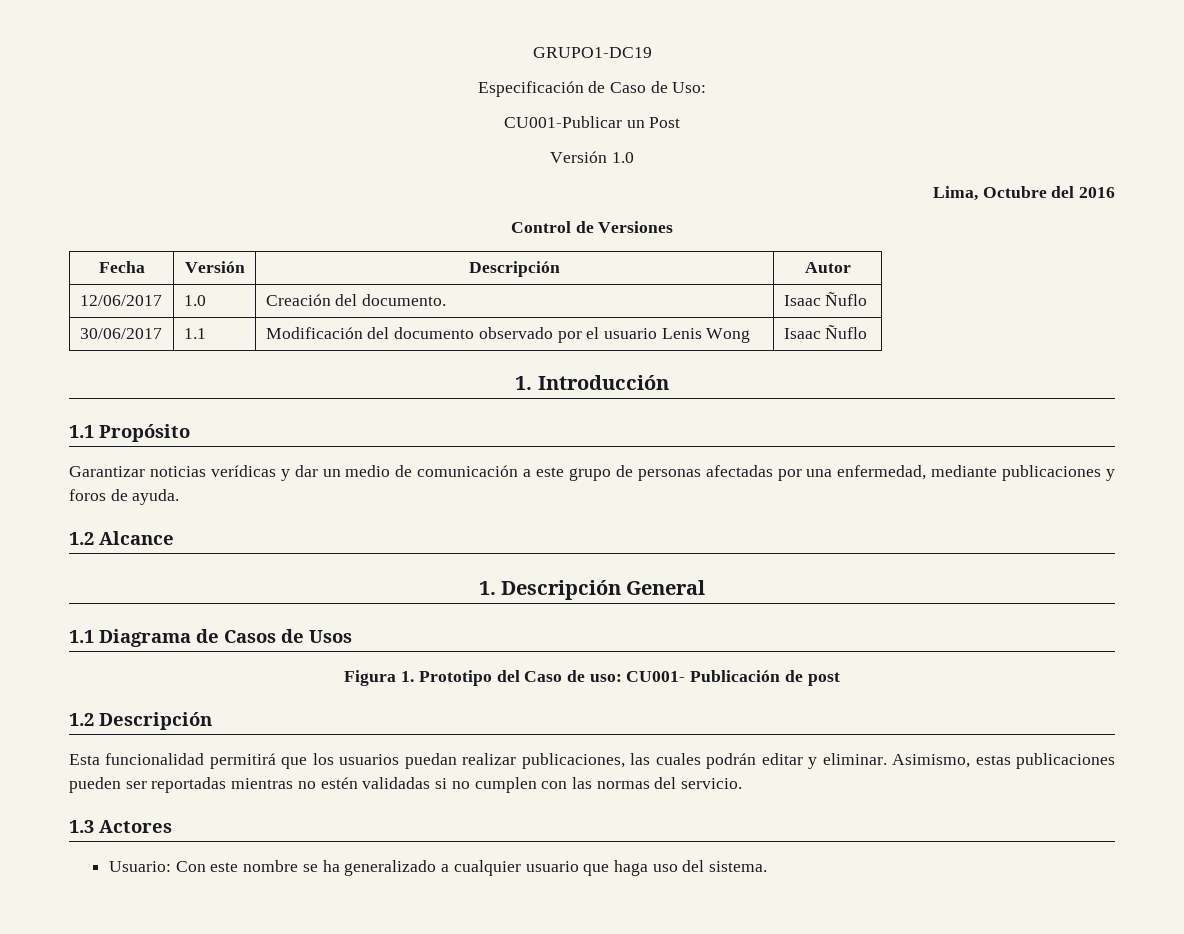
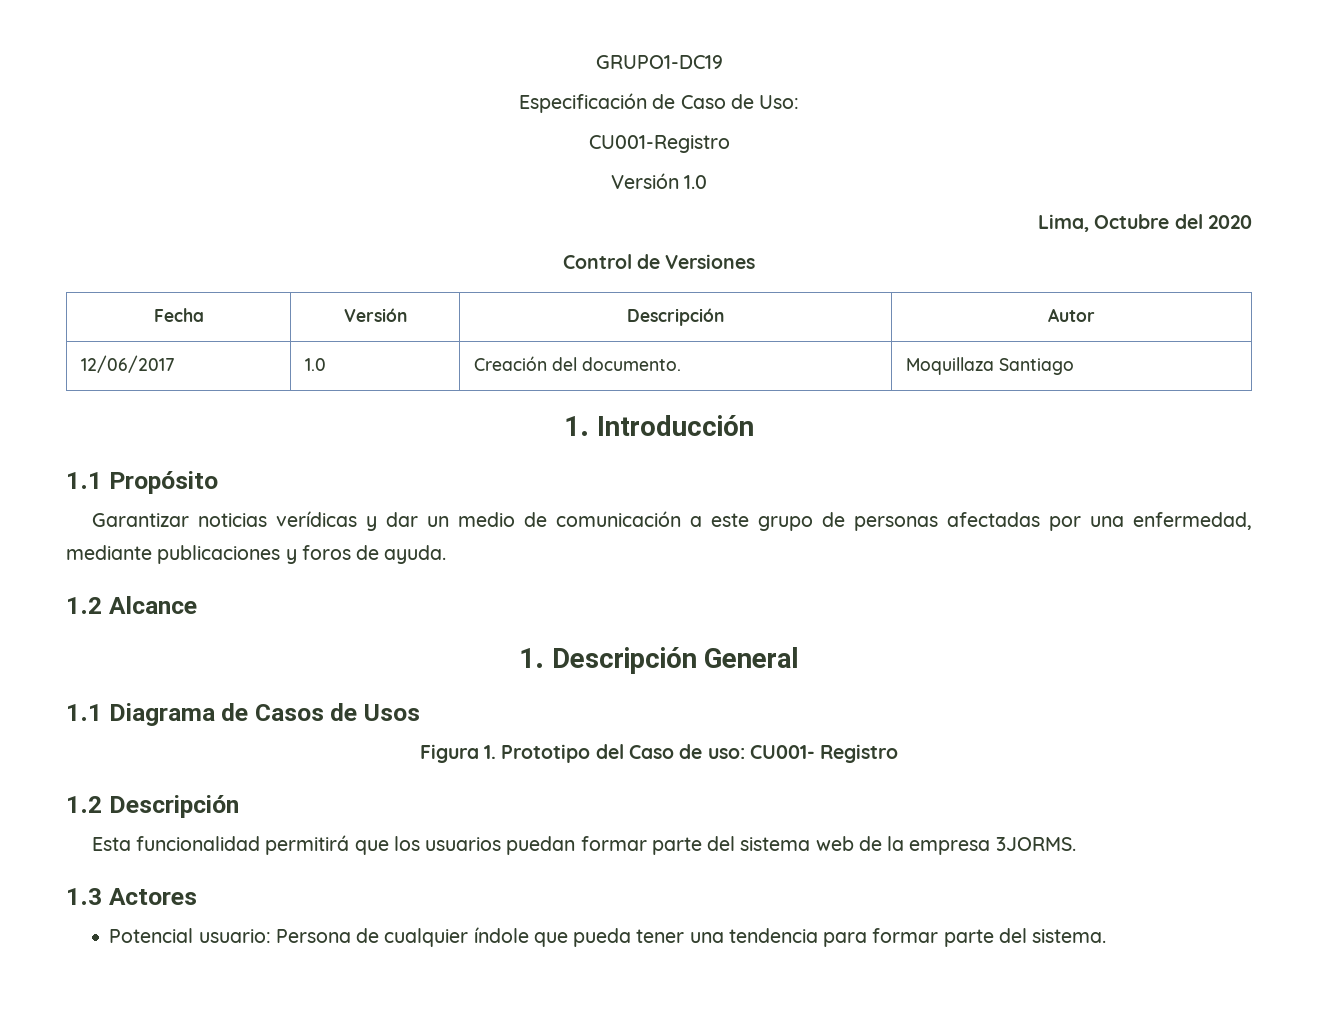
- CU001-Publicar un Post
+ CU001-Registro
- Lima, Octubre del 2016
+ Lima, Octubre del 2020
- 12/06/2017 | 1.0 | Creación del documento. | Isaac Ñuflo
- 30/06/2017 | 1.1 | Modificación del documento observado por el usuario Lenis Wong | Isaac Ñuflo
+ 12/06/2017 | 1.0 | Creación del documento. | Moquillaza Santiago
- Figura 1. Prototipo del Caso de uso: CU001- Publicación de post
+ Figura 1. Prototipo del Caso de uso: CU001- Registro
- Esta funcionalidad permitirá que los usuarios puedan realizar publicaciones, las cuales podrán editar y eliminar. Asimismo, estas publicaciones pueden ser reportadas mientras no estén validadas si no cumplen con las normas del servicio.
+ Esta funcionalidad permitirá que los usuarios puedan formar parte del sistema web de la empresa 3JORMS.
  1.3 Actores
- Usuario: Con este nombre se ha generalizado a cualquier usuario que haga uso del sistema.
+ Potencial usuario: Persona de cualquier índole que pueda tener una tendencia para formar parte del sistema.

